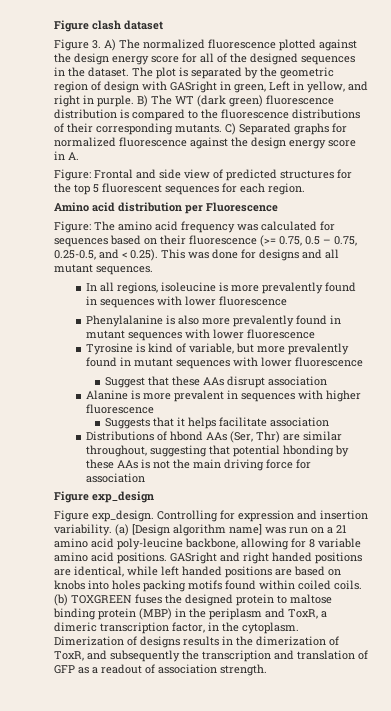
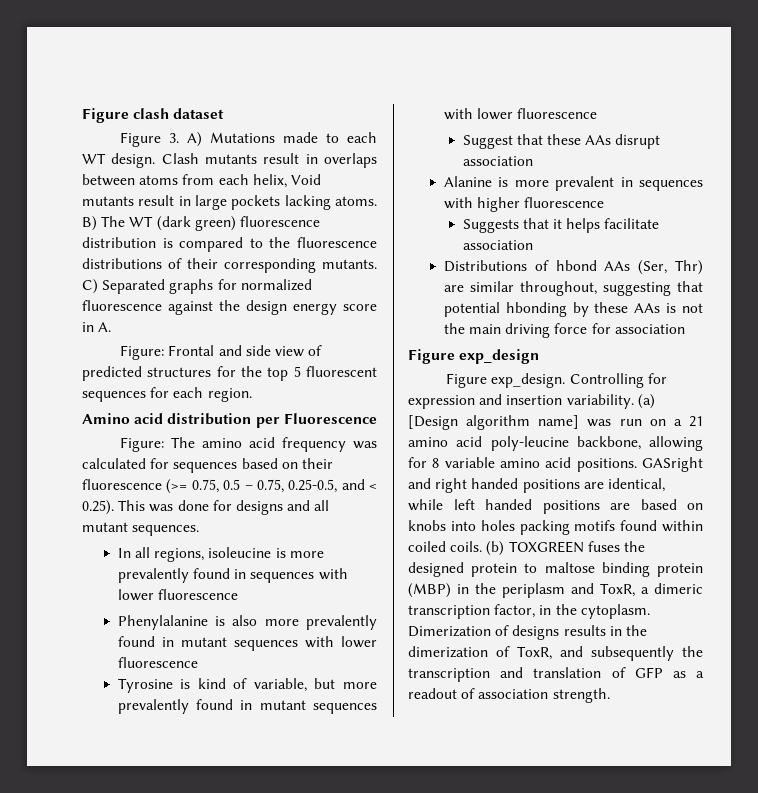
- Figure 3. A) The normalized fluorescence plotted against the design energy score for all of the designed sequences in the dataset. The plot is separated by the geometric region of design with GASright in green, Left in yellow, and right in purple.
+ Figure 3. A) Mutations made to each WT design. Clash mutants result in overlaps between atoms from each helix, Void mutants result in large pockets lacking atoms.

